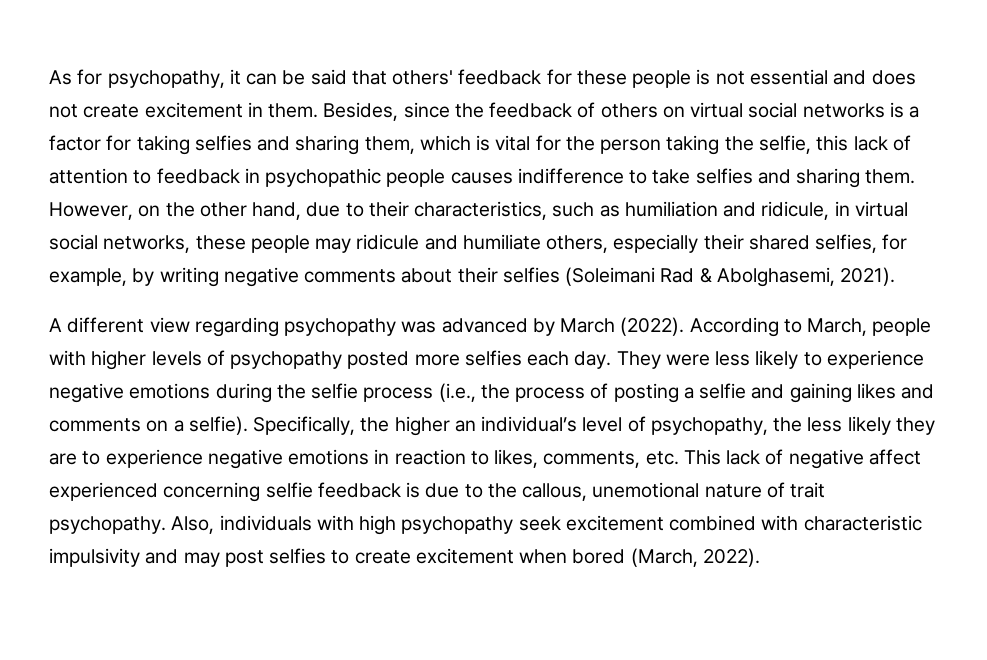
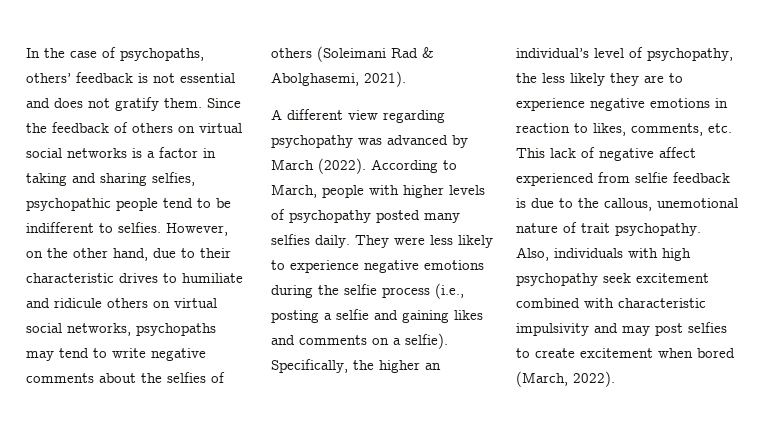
- As for psychopathy, it can be said that others' feedback for these people is not essential and does not create excitement in them. Besides, since the feedback of others on virtual social networks is a factor for taking selfies and sharing them, which is vital for the person taking the selfie, this lack of attention to feedback in psychopathic people causes indifference to take selfies and sharing them.
+ In the case of psychopaths, others’ feedback is not essential and does not gratify them. Since the feedback of others on virtual social networks is a factor in taking and sharing selfies, psychopathic people tend to be indifferent to selfies.
- However, on the other hand, due to their characteristics, such as humiliation and ridicule, in virtual social networks, these people may ridicule and humiliate others, especially their shared selfies, for example, by writing negative comments about their selfies (Soleimani Rad & Abolghasemi, 2021).
+ However, on the other hand, due to their characteristic drives to humiliate and ridicule others on virtual social networks, psychopaths may tend to write negative comments about the selfies of others (Soleimani Rad & Abolghasemi, 2021).
- According to March, people with higher levels of psychopathy posted more selfies each day.
+ According to March, people with higher levels of psychopathy posted many selfies daily.
- They were less likely to experience negative emotions during the selfie process (i.e., the process of posting a selfie and gaining likes and comments on a selfie).
+ They were less likely to experience negative emotions during the selfie process (i.e., posting a selfie and gaining likes and comments on a selfie).
- Specifically, the higher an individual’s level of psychopathy, the less likely they are to experience negative emotions in reaction to likes, comments, etc. This lack of negative affect experienced concerning selfie feedback is due to the callous, unemotional nature of trait psychopathy.
+ Specifically, the higher an individual’s level of psychopathy, the less likely they are to experience negative emotions in reaction to likes, comments, etc. This lack of negative affect experienced from selfie feedback is due to the callous, unemotional nature of trait psychopathy.

